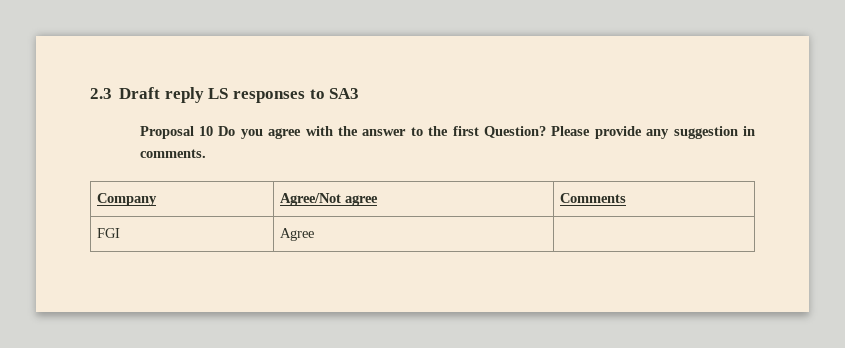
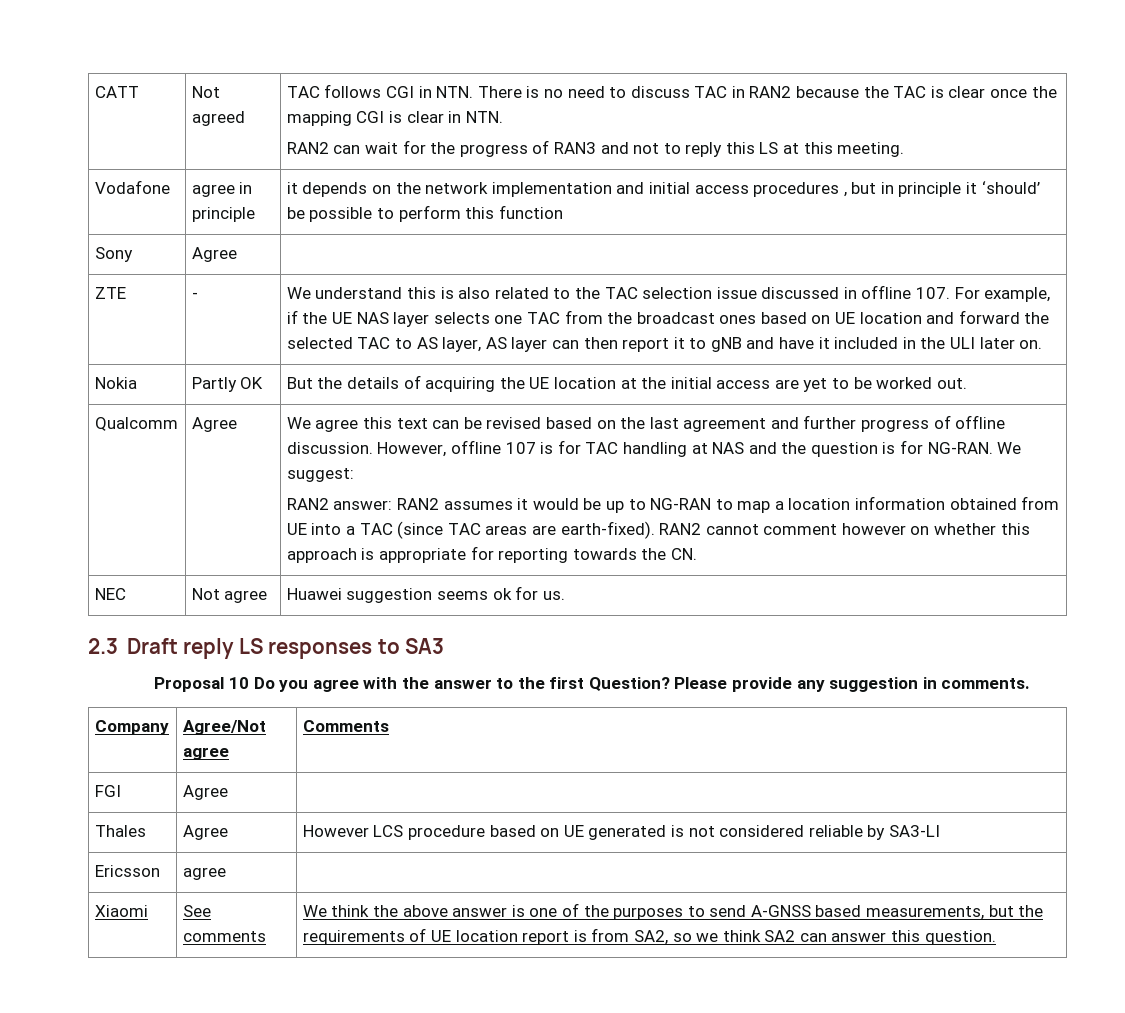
+ CATT | Not agreed | TAC follows CGI in NTN. There is no need to discuss TAC in RAN2 because the TAC is clear once the mapping CGI is clear in NTN.
+ RAN2 can wait for the progress of RAN3 and not to reply this LS at this meeting.
+ Vodafone | agree in principle | it depends on the network implementation and initial access procedures , but in principle it ‘should’ be possible to perform this function
+ Sony | Agree |
+ ZTE | - | We understand this is also related to the TAC selection issue discussed in offline 107. For example, if the UE NAS layer selects one TAC from the broadcast ones based on UE location and forward the selected TAC to AS layer, AS layer can then report it to gNB and have it included in the ULI later on.
+ Nokia | Partly OK | But the details of acquiring the UE location at the initial access are yet to be worked out.
+ Qualcomm | Agree | We agree this text can be revised based on the last agreement and further progress of offline discussion. However, offline 107 is for TAC handling at NAS and the question is for NG-RAN. We suggest:
+ RAN2 answer: RAN2 assumes it would be up to NG-RAN to map a location information obtained from UE into a TAC (since TAC areas are earth-fixed). RAN2 cannot comment however on whether this approach is appropriate for reporting towards the CN.
+ NEC | Not agree | Huawei suggestion seems ok for us.
+ Thales | Agree | However LCS procedure based on UE generated is not considered reliable by SA3-LI
+ Ericsson | agree |
+ Xiaomi | See comments | We think the above answer is one of the purposes to send A-GNSS based measurements, but the requirements of UE location report is from SA2, so we think SA2 can answer this question.

